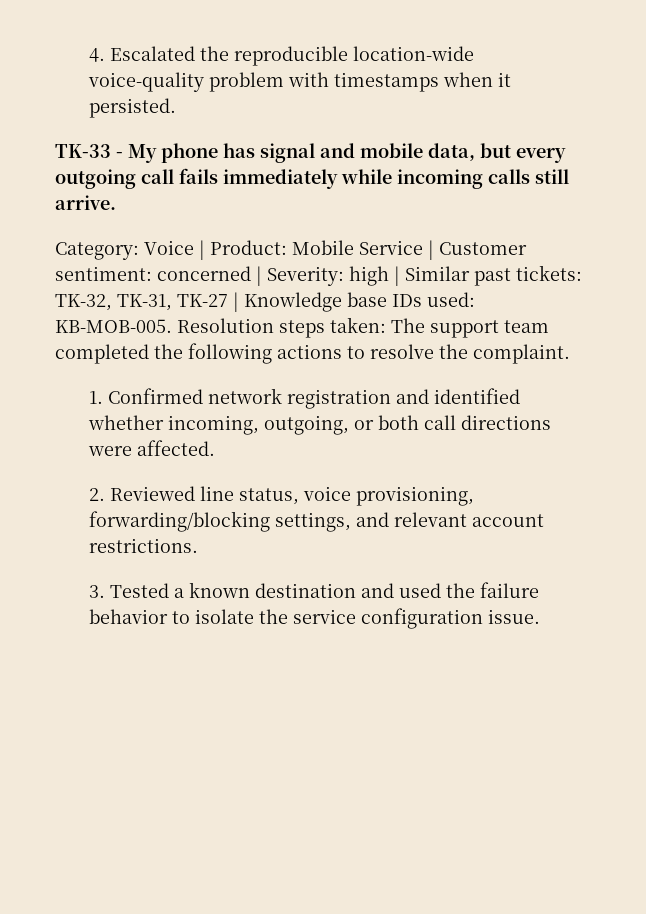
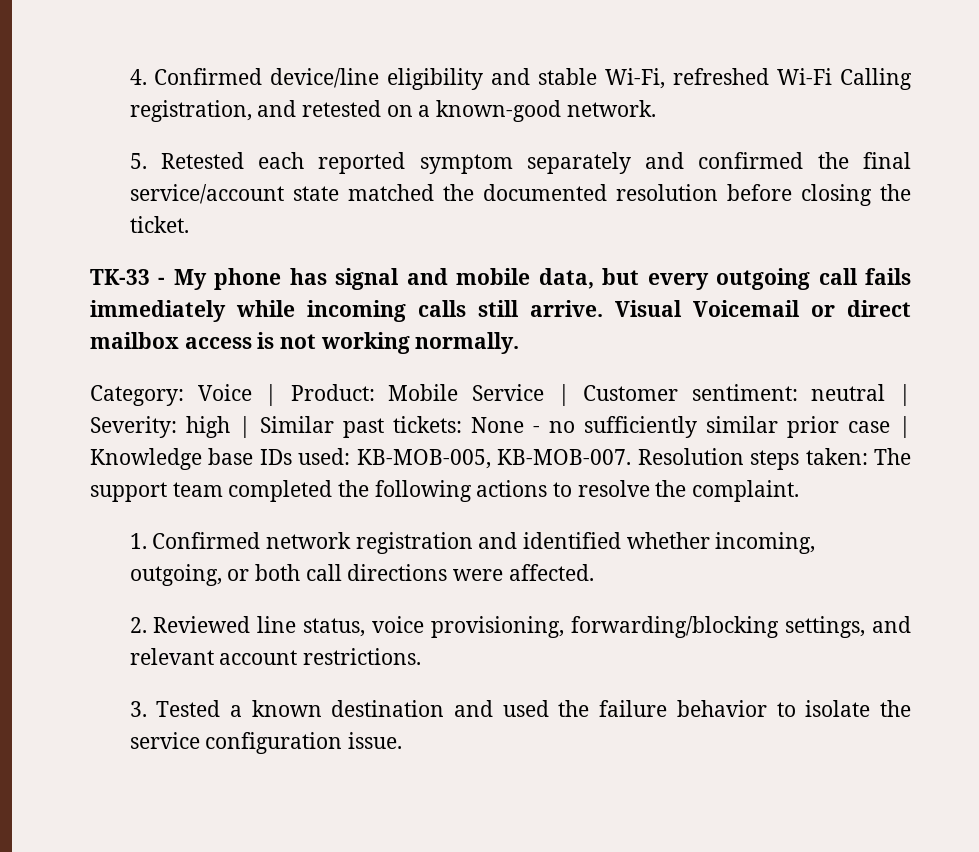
- 4. Escalated the reproducible location-wide voice-quality problem with timestamps when it persisted.
+ 4. Confirmed device/line eligibility and stable Wi-Fi, refreshed Wi-Fi Calling registration, and retested on a known-good network.
+ 5. Retested each reported symptom separately and confirmed the final service/account state matched the documented resolution before closing the ticket.
+ Visual Voicemail or direct mailbox access is not working normally.
- Category: Voice | Product: Mobile Service | Customer sentiment: concerned | Severity: high | Similar past tickets: TK-32, TK-31, TK-27 | Knowledge base IDs used: KB-MOB-005.
+ Category: Voice | Product: Mobile Service | Customer sentiment: neutral | Severity: high | Similar past tickets: None - no sufficiently similar prior case | Knowledge base IDs used: KB-MOB-005, KB-MOB-007.

